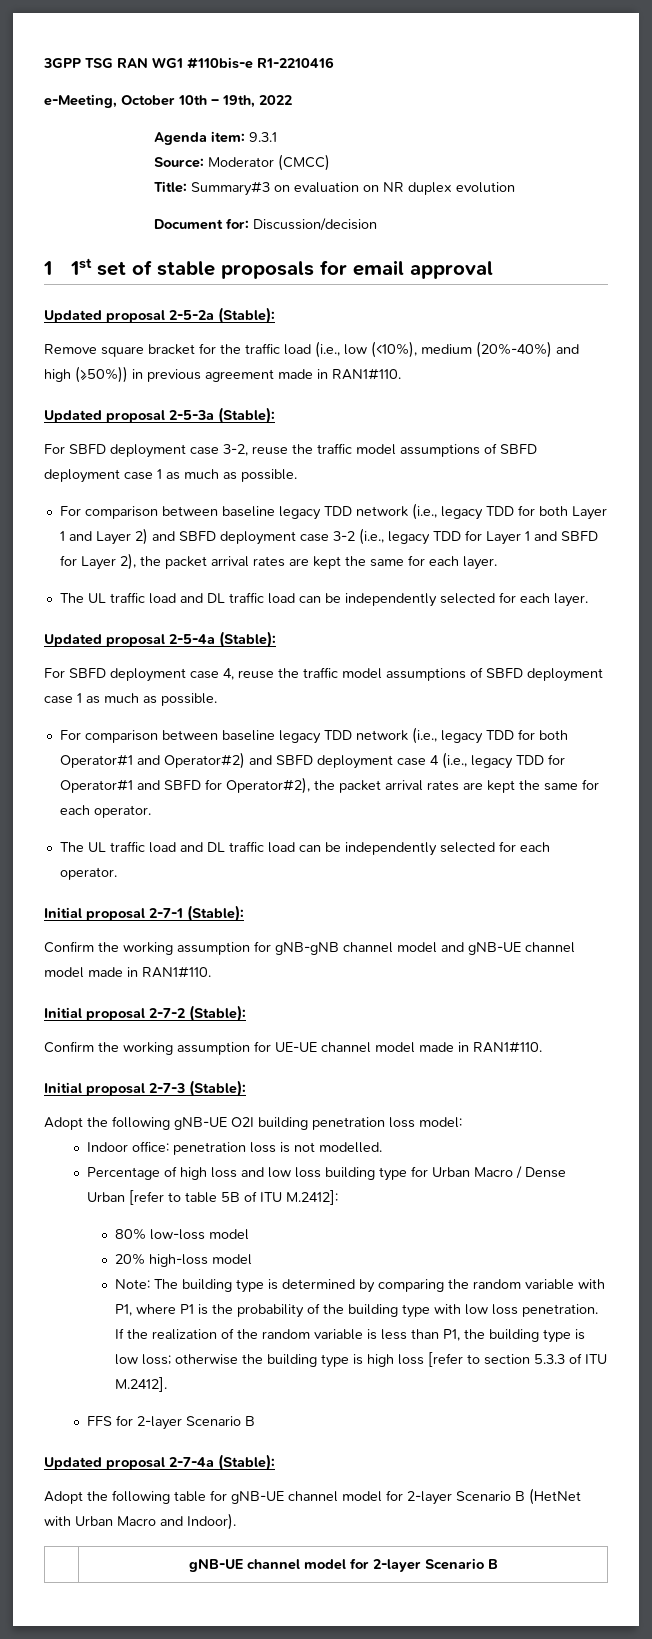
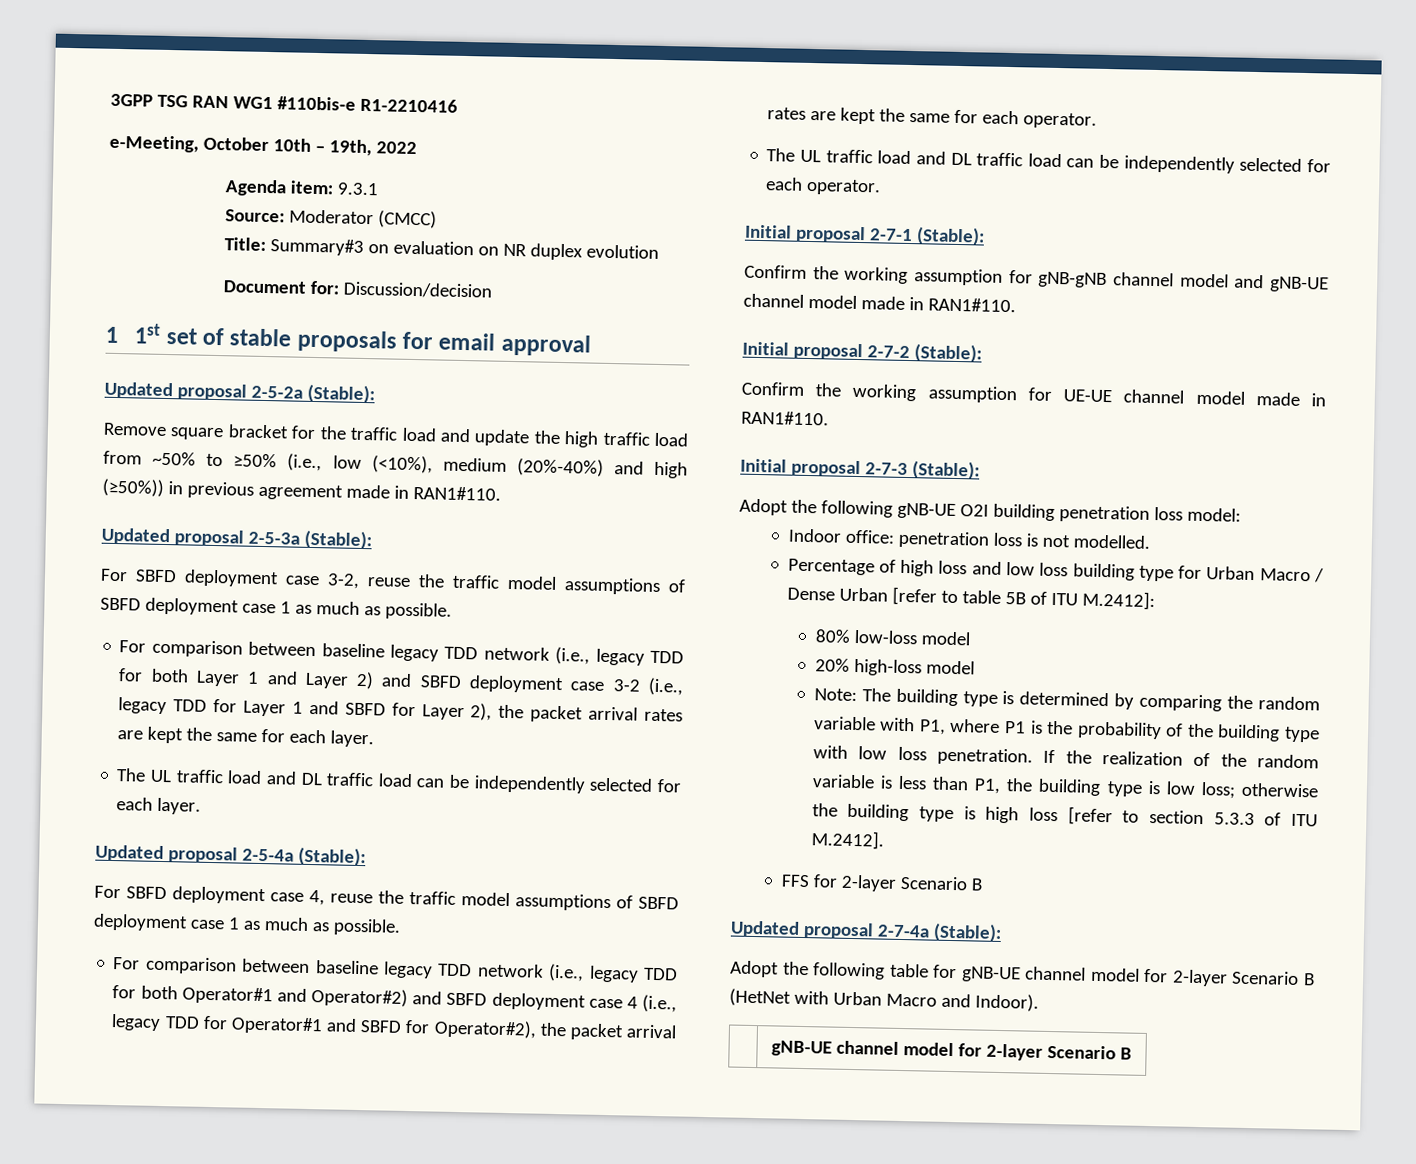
- Remove square bracket for the traffic load (i.e., low (<10%), medium (20%-40%) and high (≥50%)) in previous agreement made in RAN1#110.
+ Remove square bracket for the traffic load and update the high traffic load from ~50% to ≥50% (i.e., low (<10%), medium (20%-40%) and high (≥50%)) in previous agreement made in RAN1#110.

